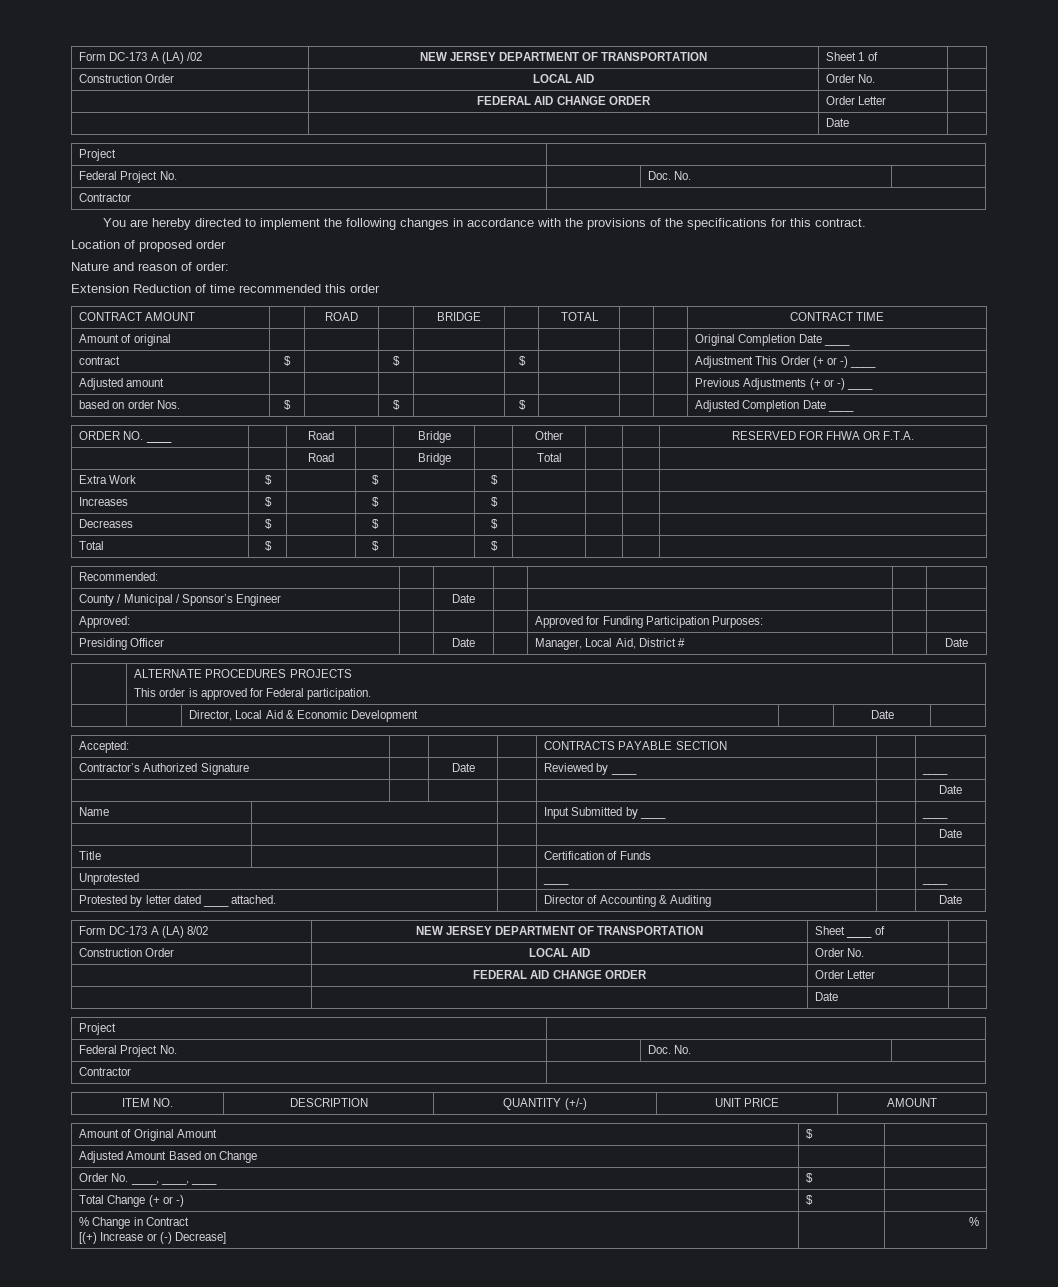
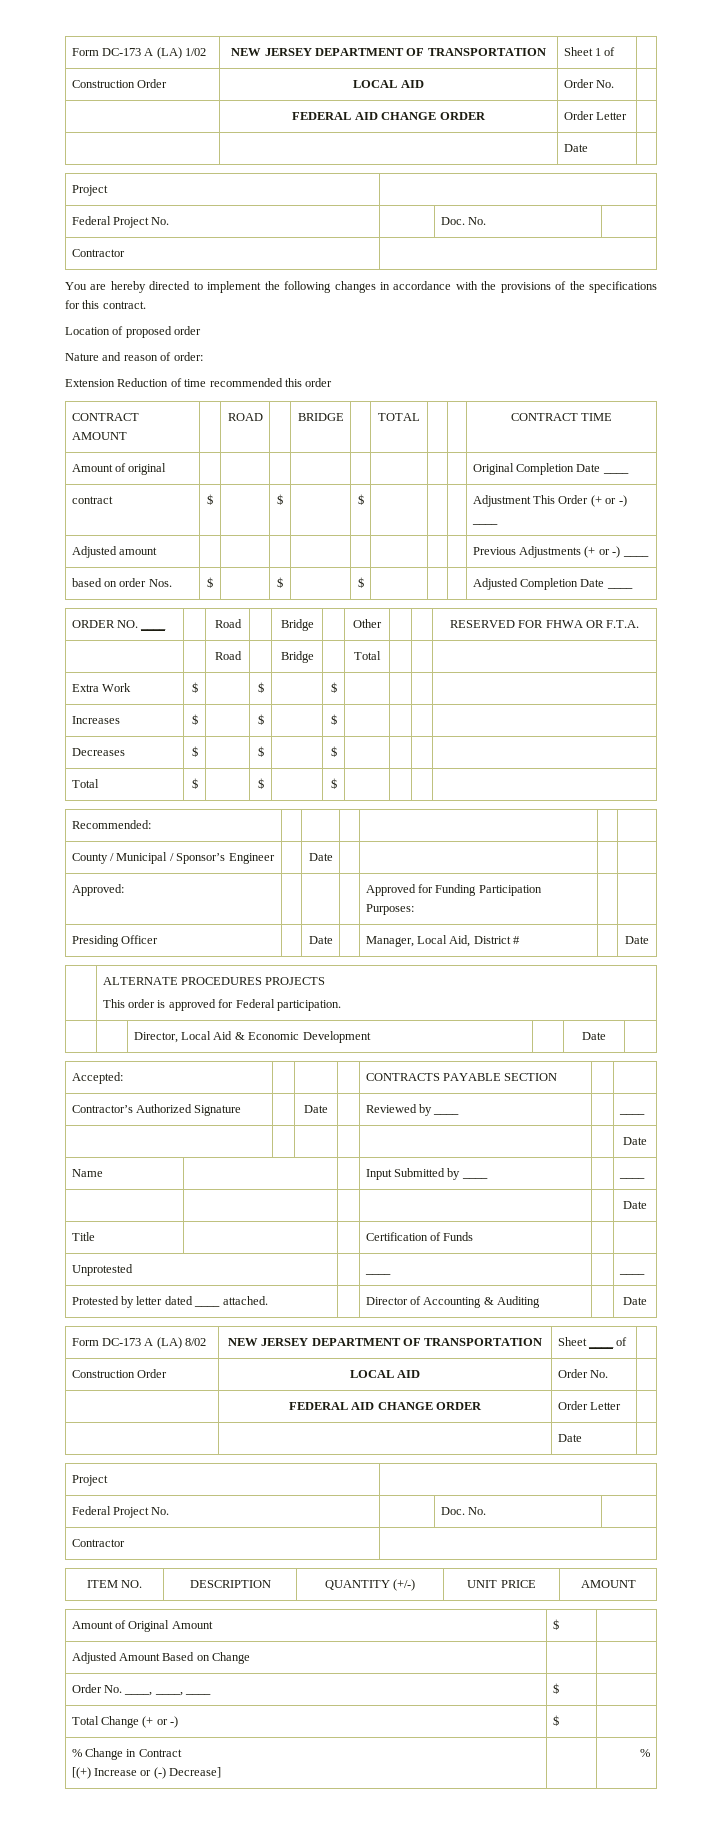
- Form DC-173 A (LA) /02 | NEW JERSEY DEPARTMENT OF TRANSPORTATION | Sheet 1 of |
+ Form DC-173 A (LA) 1/02 | NEW JERSEY DEPARTMENT OF TRANSPORTATION | Sheet 1 of |

